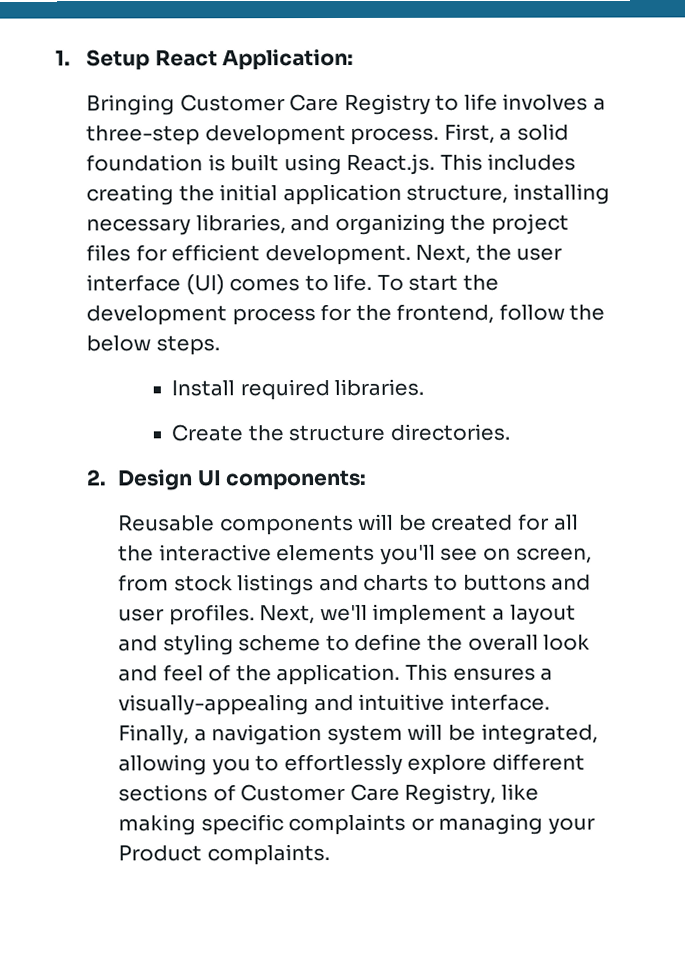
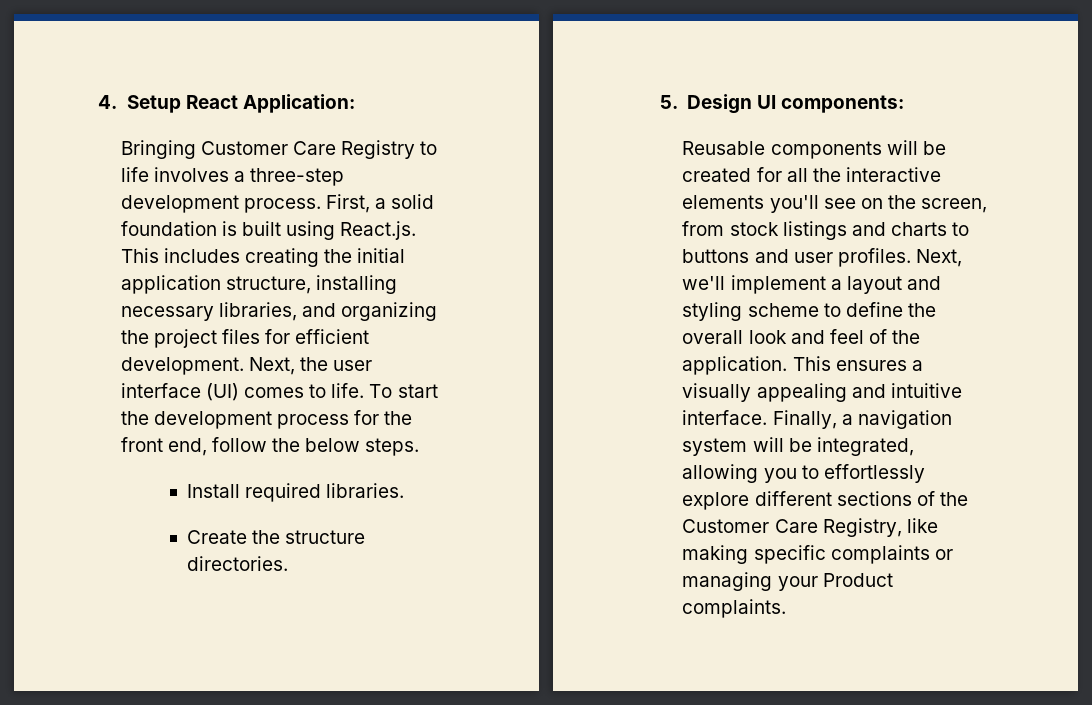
- 1. Setup React Application:
+ 4. Setup React Application:
- To start the development process for the frontend, follow the below steps.
+ To start the development process for the front end, follow the below steps.
- 2. Design UI components:
+ 5. Design UI components:
- Reusable components will be created for all the interactive elements you'll see on screen, from stock listings and charts to buttons and user profiles.
+ Reusable components will be created for all the interactive elements you'll see on the screen, from stock listings and charts to buttons and user profiles.
- This ensures a visually-appealing and intuitive interface.
+ This ensures a visually appealing and intuitive interface.
- Finally, a navigation system will be integrated, allowing you to effortlessly explore different sections of Customer Care Registry, like making specific complaints or managing your Product complaints.
+ Finally, a navigation system will be integrated, allowing you to effortlessly explore different sections of the Customer Care Registry, like making specific complaints or managing your Product complaints.

